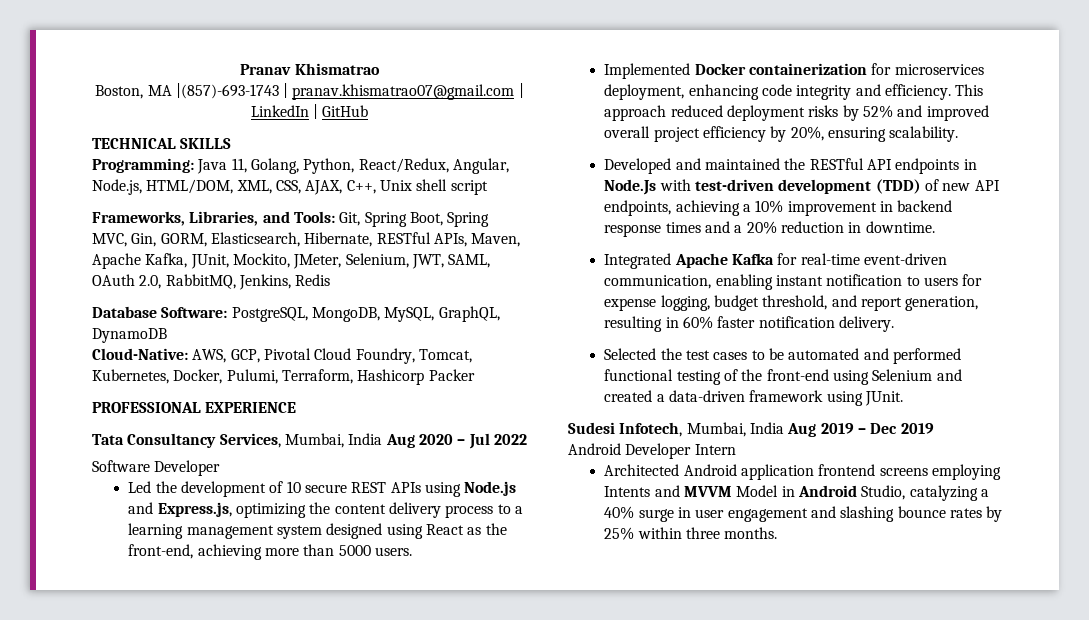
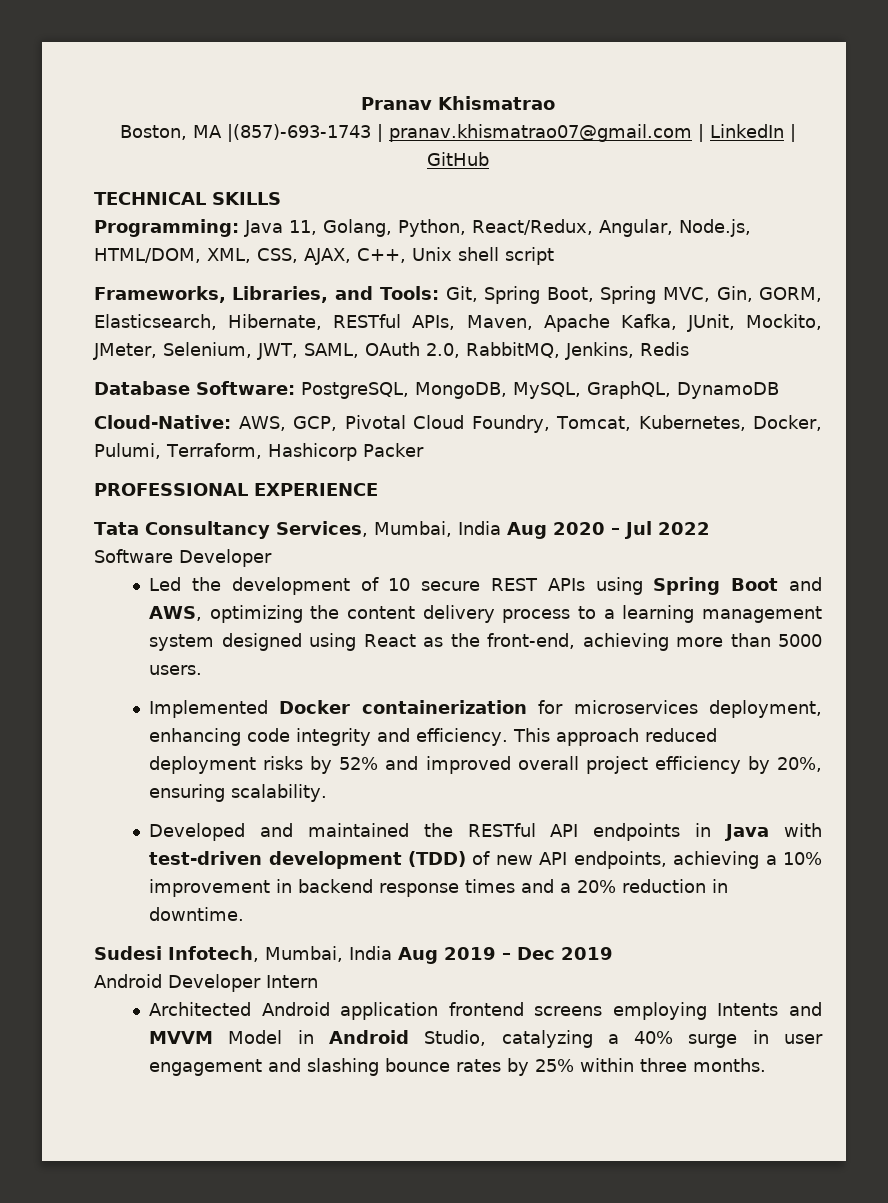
- Led the development of 10 secure REST APIs using Node.js and Express.js, optimizing the content delivery process to a learning management system designed using React as the front-end, achieving more than 5000 users.
+ Led the development of 10 secure REST APIs using Spring Boot and AWS, optimizing the content delivery process to a learning management system designed using React as the front-end, achieving more than 5000 users.
- Developed and maintained the RESTful API endpoints in Node.Js with test-driven development (TDD) of new API endpoints, achieving a 10% improvement in backend response times and a 20% reduction in downtime.
+ Developed and maintained the RESTful API endpoints in Java with test-driven development (TDD) of new API endpoints, achieving a 10% improvement in backend response times and a 20% reduction in downtime.
- Integrated Apache Kafka for real-time event-driven communication, enabling instant notification to users for expense logging, budget threshold, and report generation, resulting in 60% faster notification delivery.
- Selected the test cases to be automated and performed functional testing of the front-end using Selenium and created a data-driven framework using JUnit.

